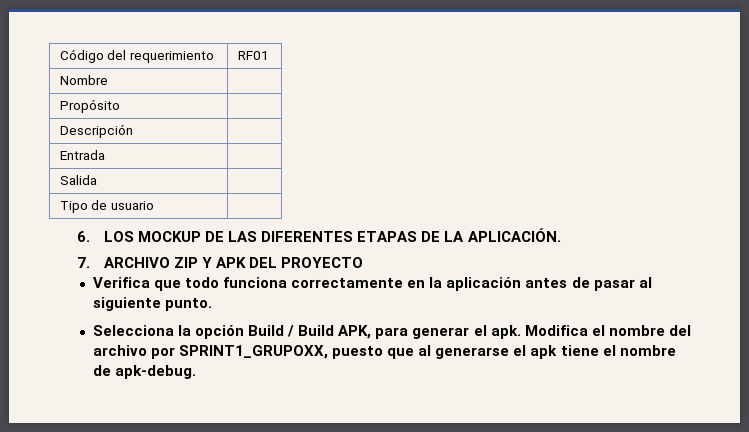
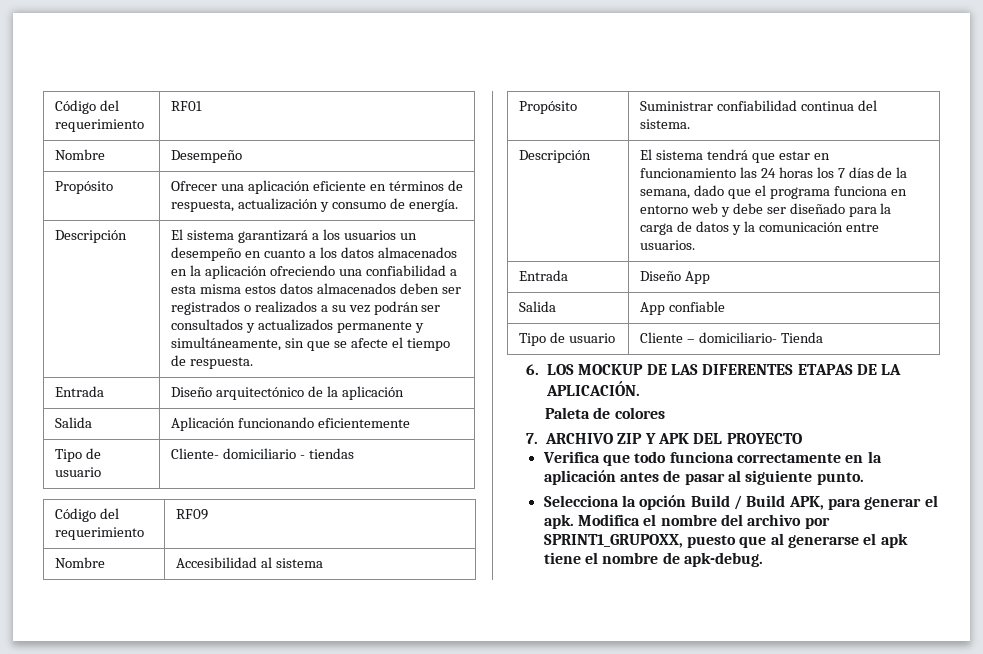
- Nombre |
- Propósito |
- Descripción |
- Entrada |
- Salida |
- Tipo de usuario |
+ Nombre | Desempeño
+ Propósito | Ofrecer una aplicación eficiente en términos de respuesta, actualización y consumo de energía.
+ Descripción | El sistema garantizará a los usuarios un desempeño en cuanto a los datos almacenados en la aplicación ofreciendo una confiabilidad a esta misma estos datos almacenados deben ser registrados o realizados a su vez podrán ser consultados y actualizados permanente y simultáneamente, sin que se afecte el tiempo de respuesta.
+ Entrada | Diseño arquitectónico de la aplicación
+ Salida | Aplicación funcionando eficientemente
+ Tipo de usuario | Cliente- domiciliario - tiendas
+ Código del requerimiento | RF09
+ Nombre | Accesibilidad al sistema
+ Propósito | Suministrar confiabilidad continua del sistema.
+ Descripción | El sistema tendrá que estar en funcionamiento las 24 horas los 7 días de la semana, dado que el programa funciona en entorno web y debe ser diseñado para la carga de datos y la comunicación entre usuarios.
+ Entrada | Diseño App
+ Salida | App confiable
+ Tipo de usuario | Cliente – domiciliario- Tienda
+ Paleta de colores

